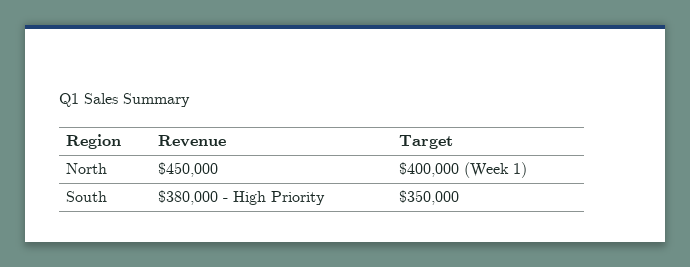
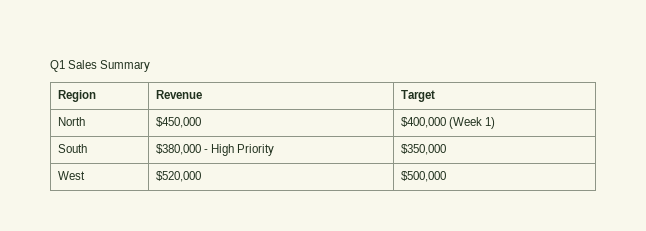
+ West | $520,000 | $500,000

